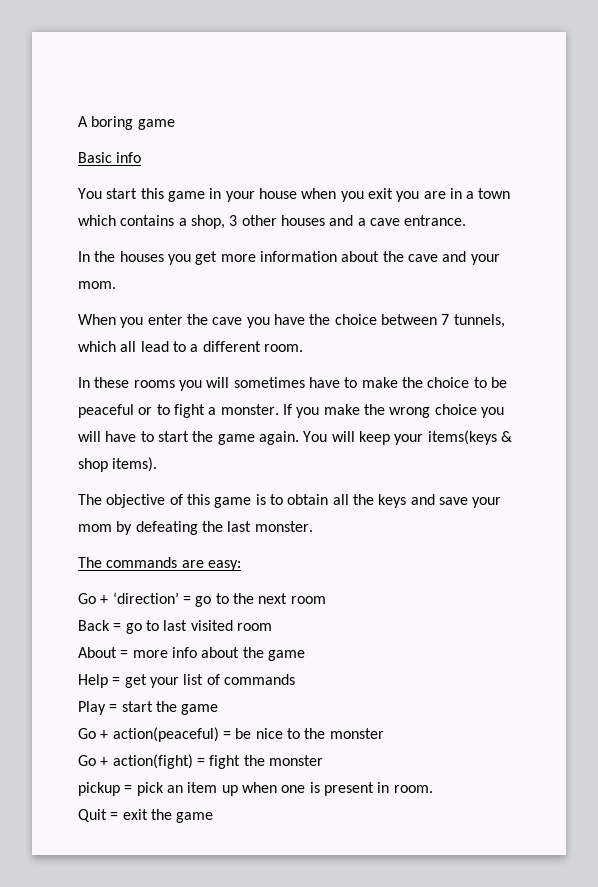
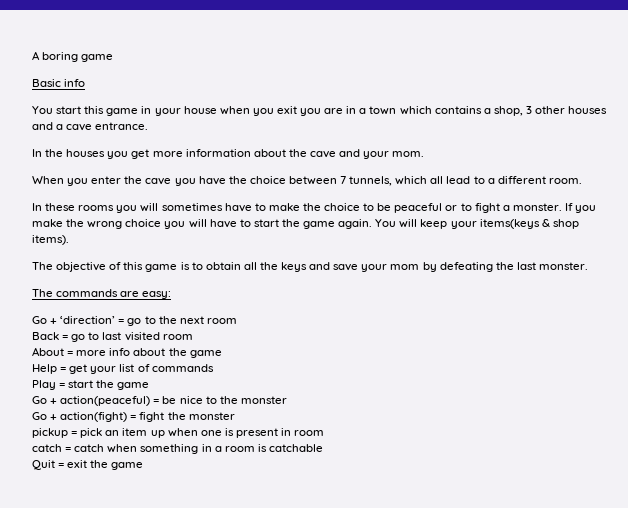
- pickup = pick an item up when one is present in room.
+ pickup = pick an item up when one is present in room
+ catch = catch when something in a room is catchable

